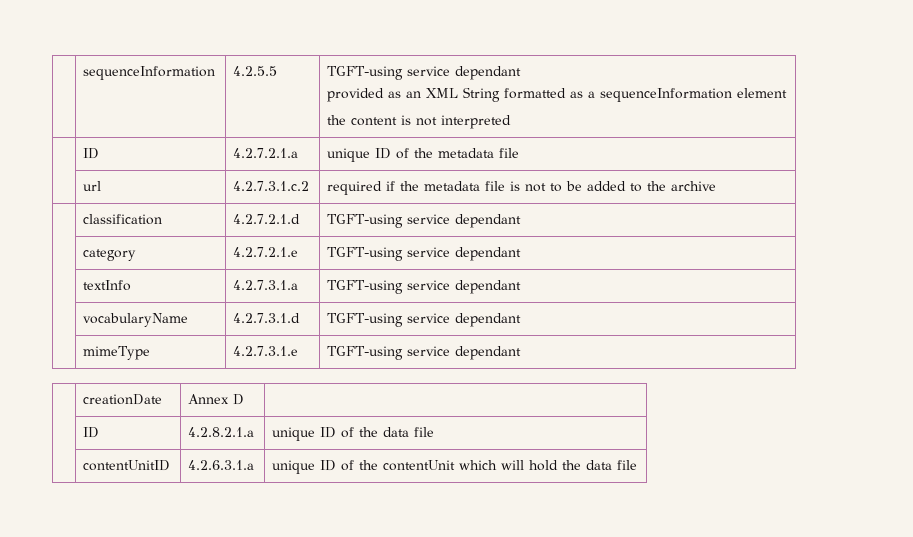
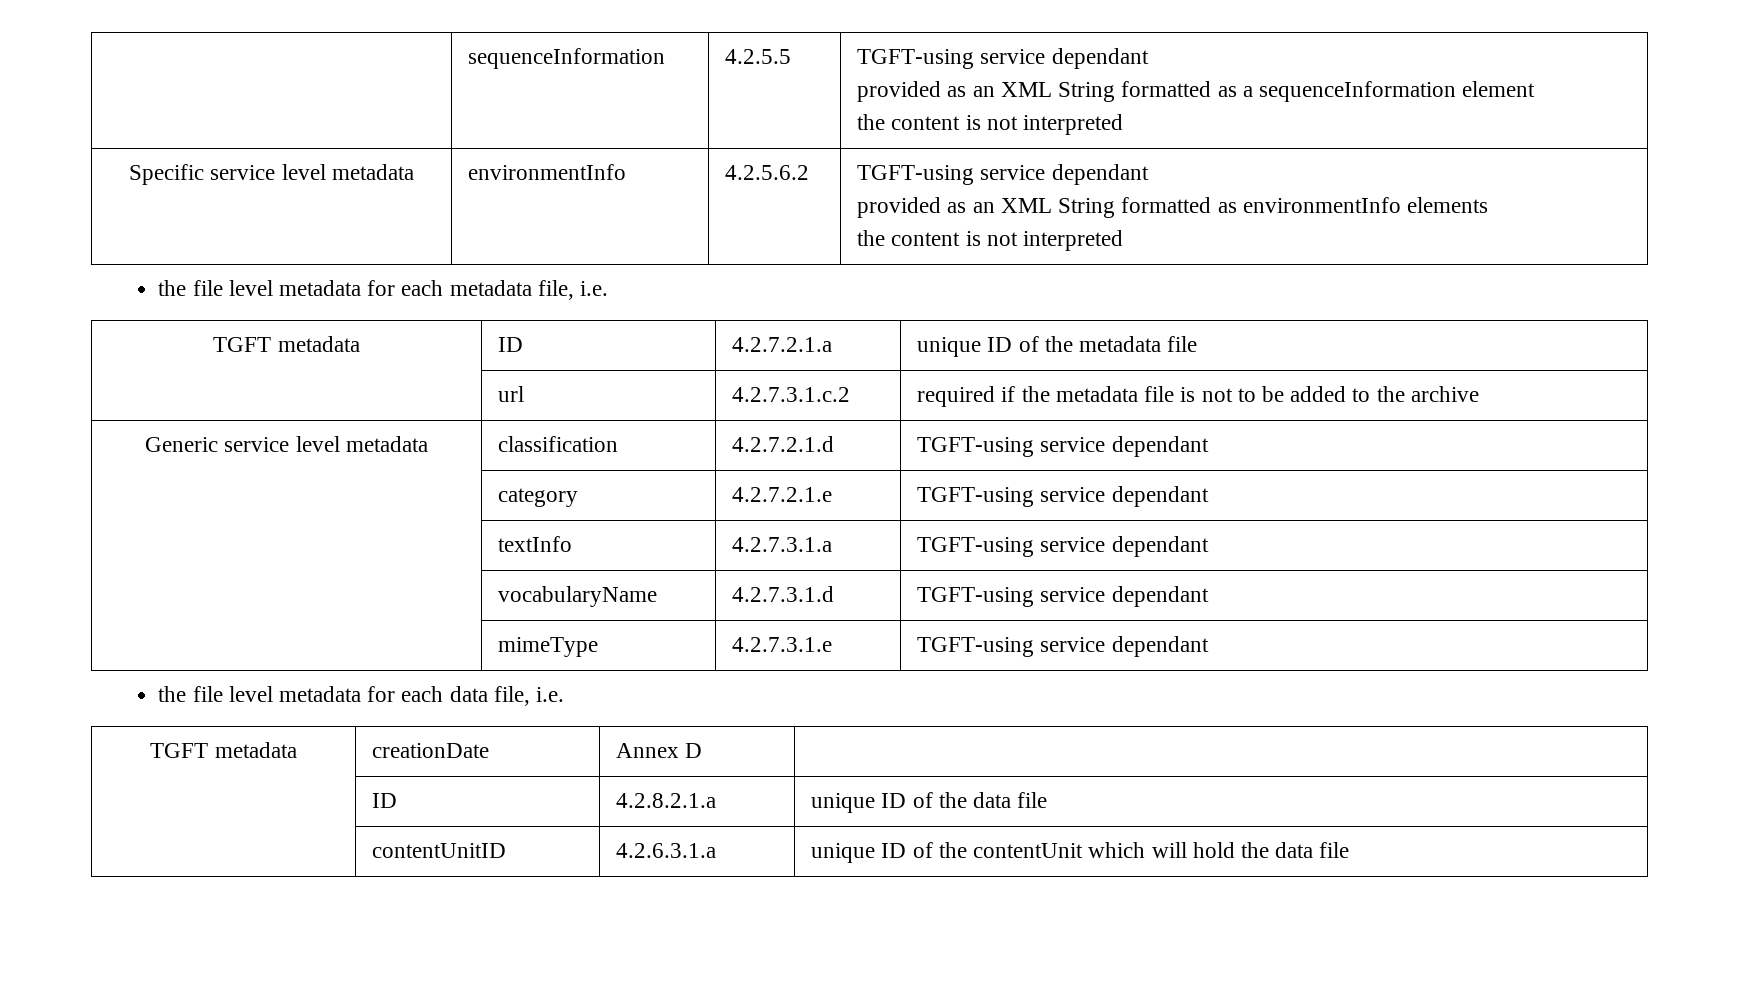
- | ID | 4.2.7.2.1.a | unique ID of the metadata file
+ Specific service level metadata | environmentInfo | 4.2.5.6.2 | TGFT-using service dependant
+ provided as an XML String formatted as environmentInfo elements
+ the content is not interpreted
+ the file level metadata for each metadata file, i.e.
+ TGFT metadata | ID | 4.2.7.2.1.a | unique ID of the metadata file
- | classification | 4.2.7.2.1.d | TGFT-using service dependant
+ Generic service level metadata | classification | 4.2.7.2.1.d | TGFT-using service dependant
- | creationDate | Annex D |
+ the file level metadata for each data file, i.e.
+ TGFT metadata | creationDate | Annex D |

